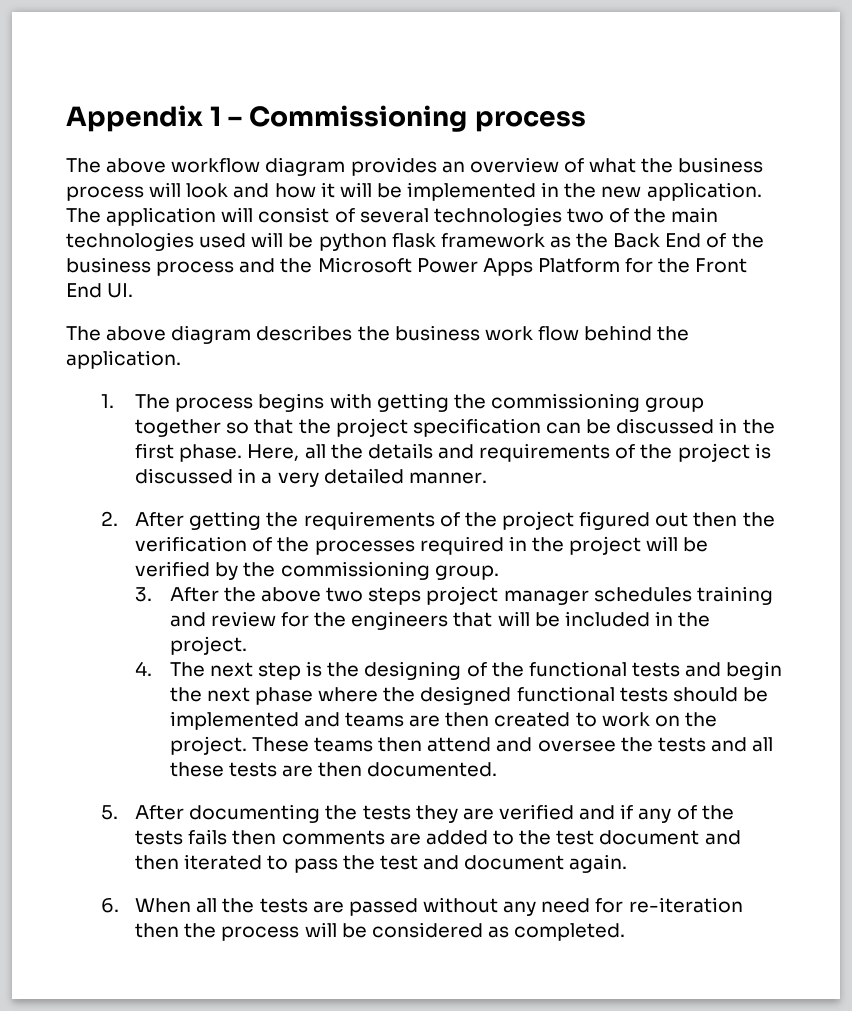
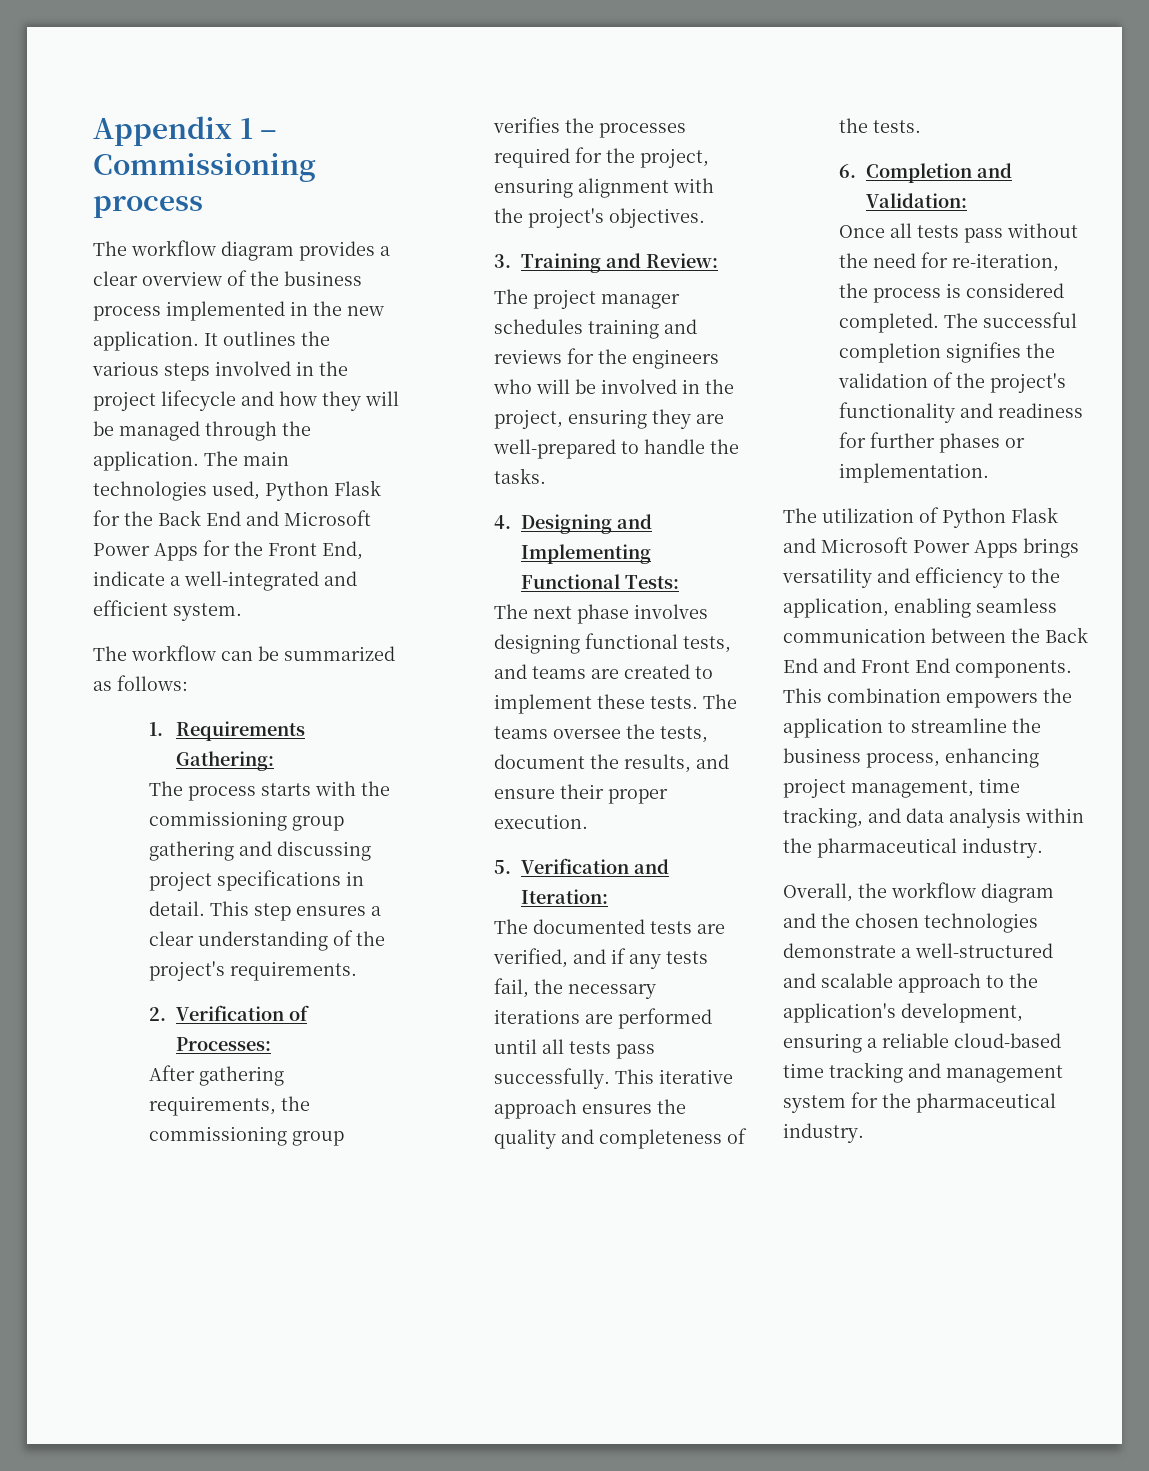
- The above workflow diagram provides an overview of what the business process will look and how it will be implemented in the new application.
+ The workflow diagram provides a clear overview of the business process implemented in the new application.
- The application will consist of several technologies two of the main technologies used will be python flask framework as the Back End of the business process and the Microsoft Power Apps Platform for the Front End UI.
- The above diagram describes the business work flow behind the application.
- 1. The process begins with getting the commissioning group together so that the project specification can be discussed in the first phase. Here, all the details and requirements of the project is discussed in a very detailed manner.
- 2. After getting the requirements of the project figured out then the verification of the processes required in the project will be verified by the commissioning group.
- 3. After the above two steps project manager schedules training and review for the engineers that will be included in the project.
- 4. The next step is the designing of the functional tests and begin the next phase where the designed functional tests should be implemented and teams are then created to work on the project. These teams then attend and oversee the tests and all these tests are then documented.
- 5. After documenting the tests they are verified and if any of the tests fails then comments are added to the test document and then iterated to pass the test and document again.
- 6. When all the tests are passed without any need for re-iteration then the process will be considered as completed.
+ It outlines the various steps involved in the project lifecycle and how they will be managed through the application. The main technologies used, Python Flask for the Back End and Microsoft Power Apps for the Front End, indicate a well-integrated and efficient system.
+ The workflow can be summarized as follows:
+ 1. Requirements Gathering:
+ The process starts with the commissioning group gathering and discussing project specifications in detail. This step ensures a clear understanding of the project's requirements.
+ 2. Verification of Processes:
+ After gathering requirements, the commissioning group verifies the processes required for the project, ensuring alignment with the project's objectives.
+ 3. Training and Review:
+ The project manager schedules training and reviews for the engineers who will be involved in the project, ensuring they are well-prepared to handle the tasks.
+ 4. Designing and Implementing Functional Tests:
+ The next phase involves designing functional tests, and teams are created to implement these tests. The teams oversee the tests, document the results, and ensure their proper execution.
+ 5. Verification and Iteration:
+ The documented tests are verified, and if any tests fail, the necessary iterations are performed until all tests pass successfully. This iterative approach ensures the quality and completeness of the tests.
+ 6. Completion and Validation:
+ Once all tests pass without the need for re-iteration, the process is considered completed. The successful completion signifies the validation of the project's functionality and readiness for further phases or implementation.
+ The utilization of Python Flask and Microsoft Power Apps brings versatility and efficiency to the application, enabling seamless communication between the Back End and Front End components. This combination empowers the application to streamline the business process, enhancing project management, time tracking, and data analysis within the pharmaceutical industry.
+ Overall, the workflow diagram and the chosen technologies demonstrate a well-structured and scalable approach to the application's development, ensuring a reliable cloud-based time tracking and management system for the pharmaceutical industry.

